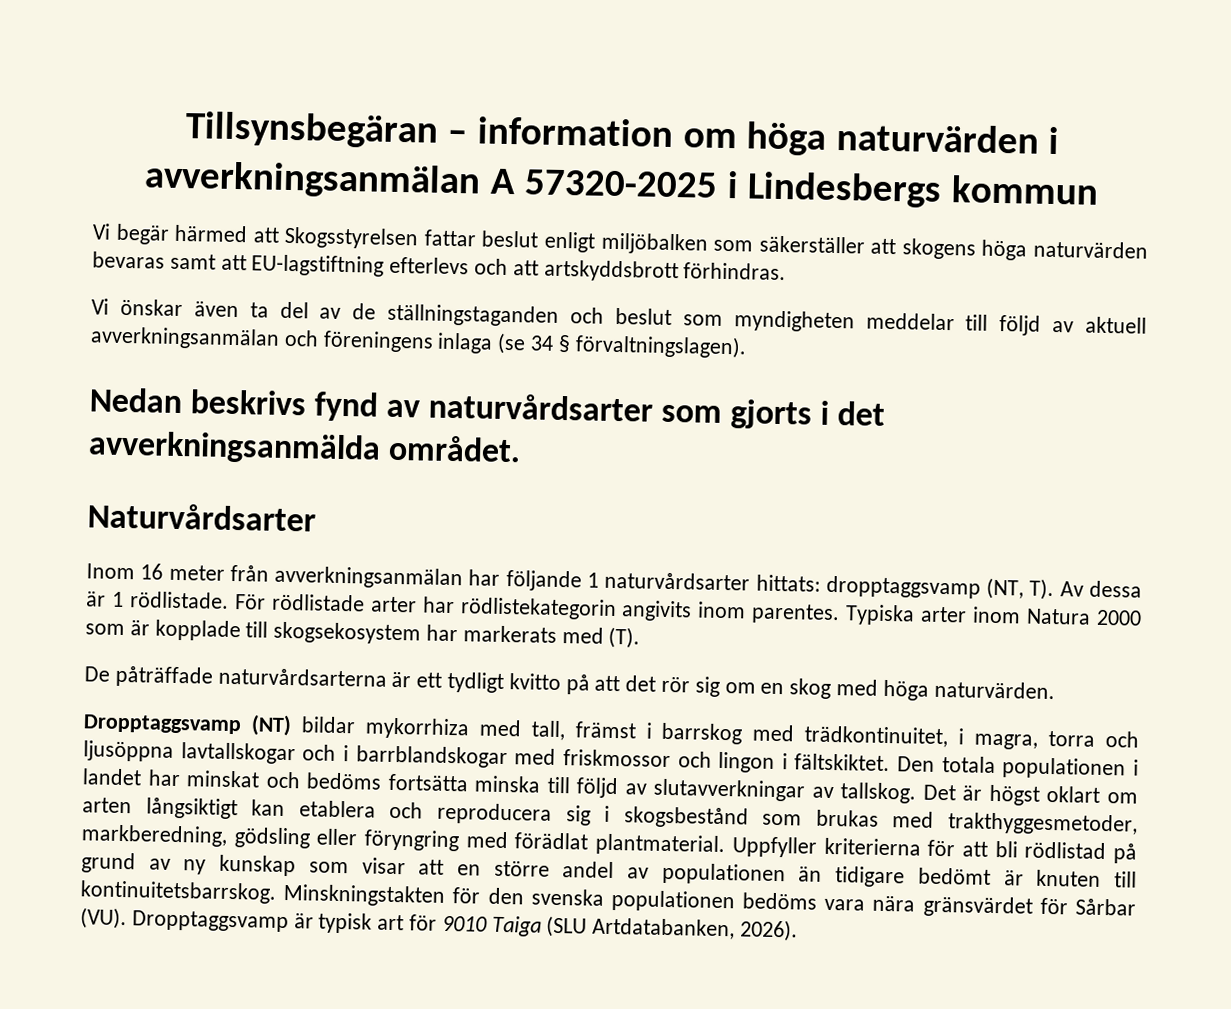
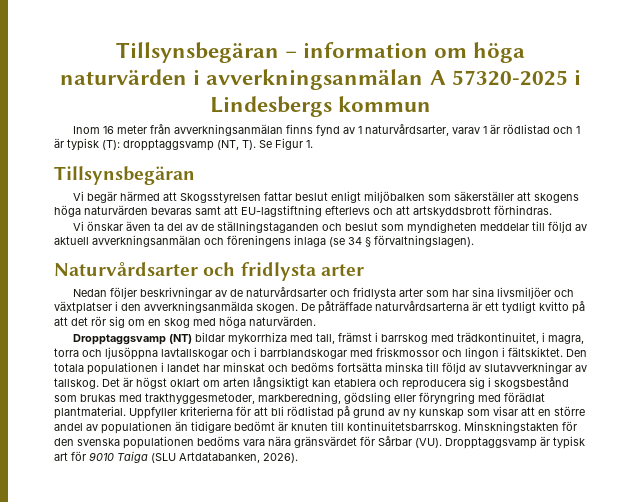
+ Inom 16 meter från avverkningsanmälan finns fynd av 1 naturvårdsarter, varav 1 är rödlistad och 1 är typisk (T): dropptaggsvamp (NT, T). Se Figur 1.
+ Tillsynsbegäran
- Nedan beskrivs fynd av naturvårdsarter som gjorts i det avverkningsanmälda området.
- Naturvårdsarter
- Inom 16 meter från avverkningsanmälan har följande 1 naturvårdsarter hittats: dropptaggsvamp (NT, T). Av dessa är 1 rödlistade. För rödlistade arter har rödlistekategorin angivits inom parentes. Typiska arter inom Natura 2000 som är kopplade till skogsekosystem har markerats med (T).
- De påträffade naturvårdsarterna är ett tydligt kvitto på att det rör sig om en skog med höga naturvärden.
+ Naturvårdsarter och fridlysta arter
+ Nedan följer beskrivningar av de naturvårdsarter och fridlysta arter som har sina livsmiljöer och växtplatser i den avverkningsanmälda skogen. De påträffade naturvårdsarterna är ett tydligt kvitto på att det rör sig om en skog med höga naturvärden.

